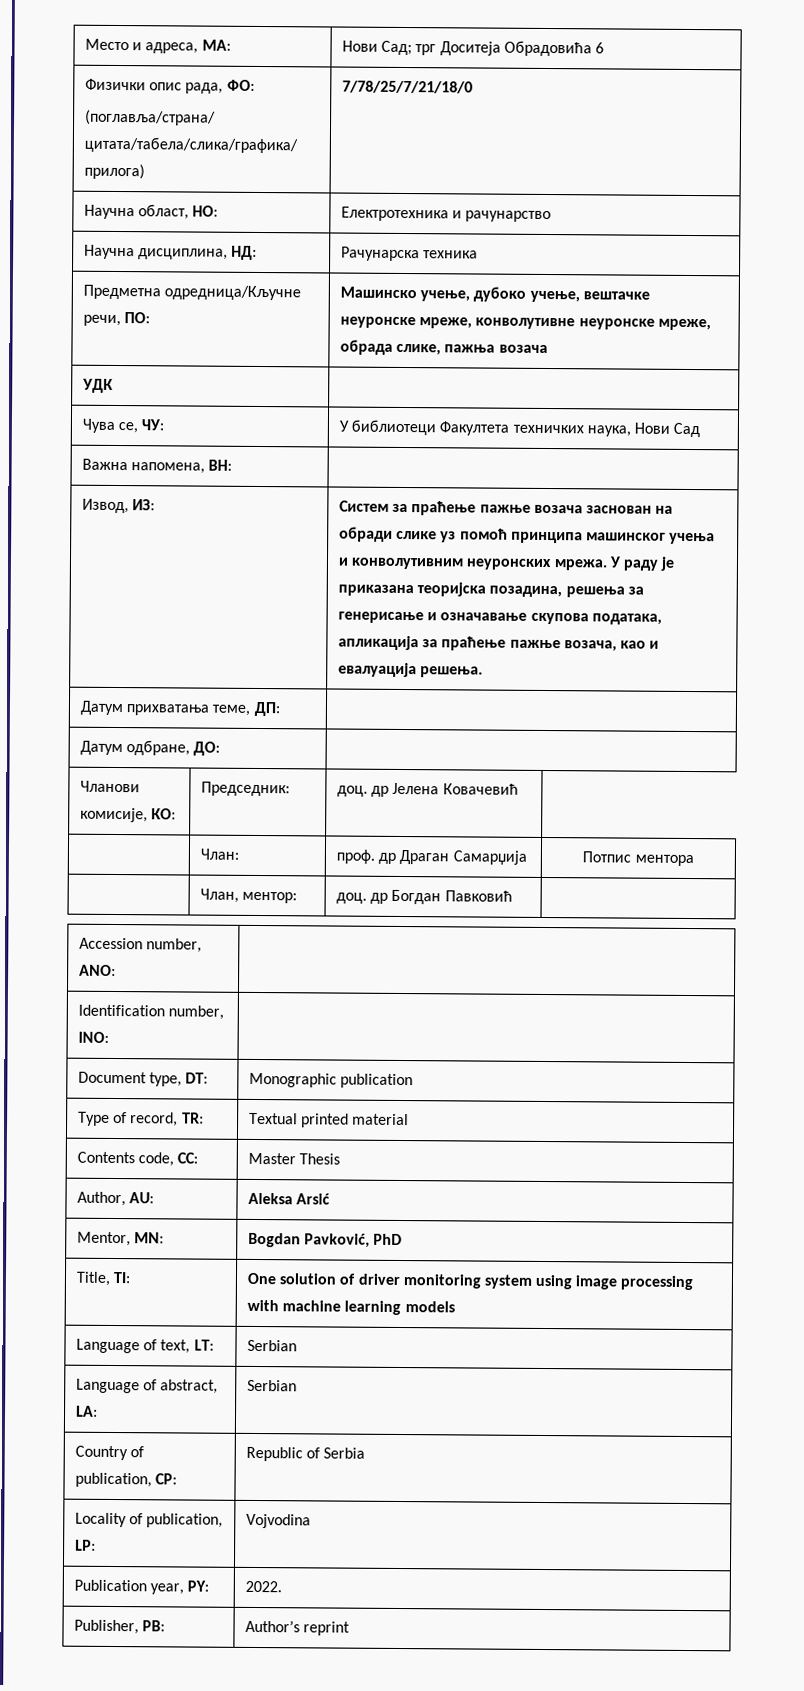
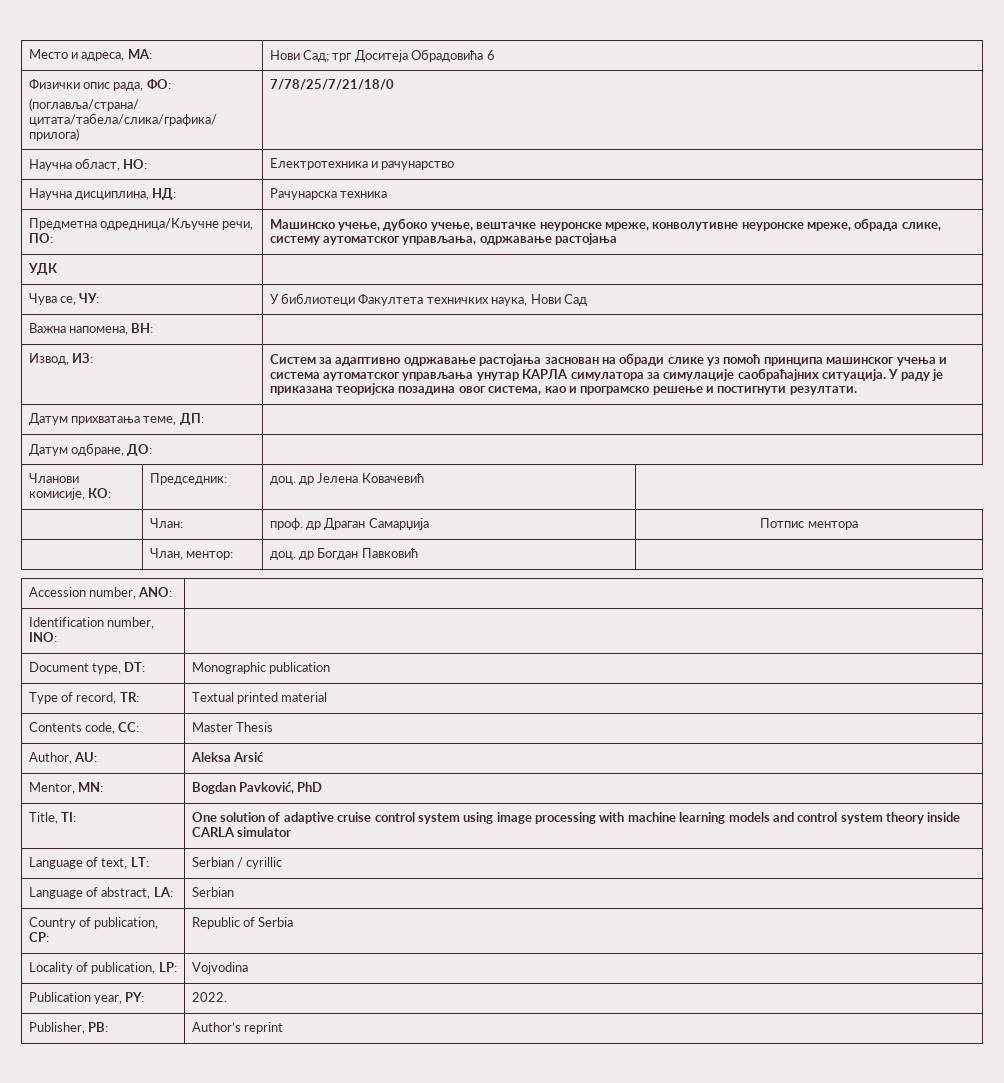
- Предметна одредница/Кључне речи, ПО: | Машинско учење, дубоко учење, вештачке неуронске мреже, конволутивне неуронске мреже, обрада слике, пажња возача
+ Предметна одредница/Кључне речи, ПО: | Машинско учење, дубоко учење, вештачке неуронске мреже, конволутивне неуронске мреже, обрада слике, систему аутоматског управљања, одржавање растојања
- Систем за праћење пажње возача заснован на обради слике уз помоћ принципа машинског учења и конволутивним неуронских мрежа.
+ Систем за адаптивно одржавање растојања заснован на обради слике уз помоћ принципа машинског учења и система аутоматског управљања унутар КАРЛА симулатора за симулације саобраћајних ситуација.
- У раду је приказана теоријска позадина, решења за генерисање и означавање скупова података, апликација за праћење пажње возача, као и евалуација решења.
+ У раду је приказана теоријска позадина овог система, као и програмско решење и постигнути резултати.
- Title, TI: | One solution of driver monitoring system using image processing with machine learning models
+ Title, TI: | One solution of adaptive cruise control system using image processing with machine learning models and control system theory inside CARLA simulator
- Language of text, LT: | Serbian
+ Language of text, LT: | Serbian / cyrillic

